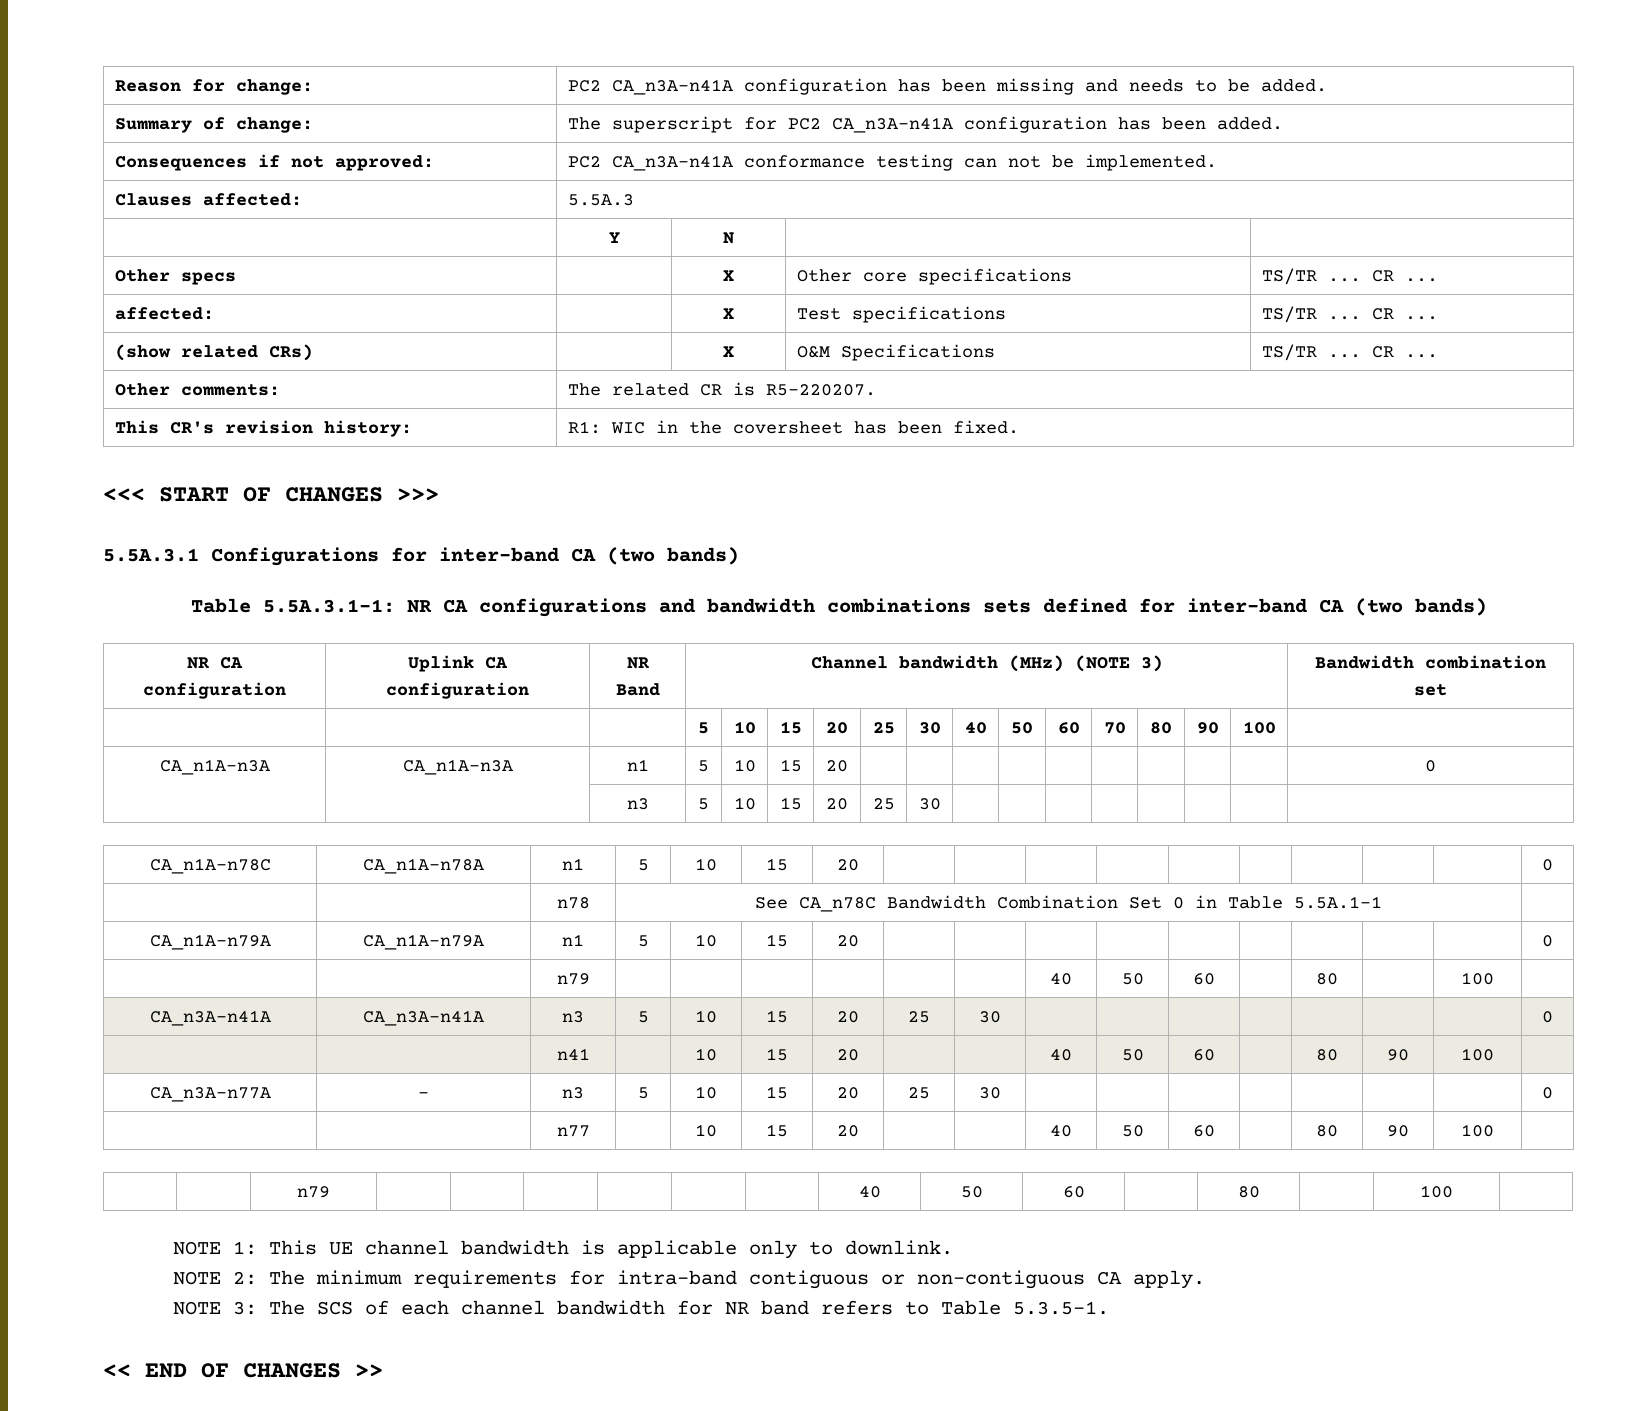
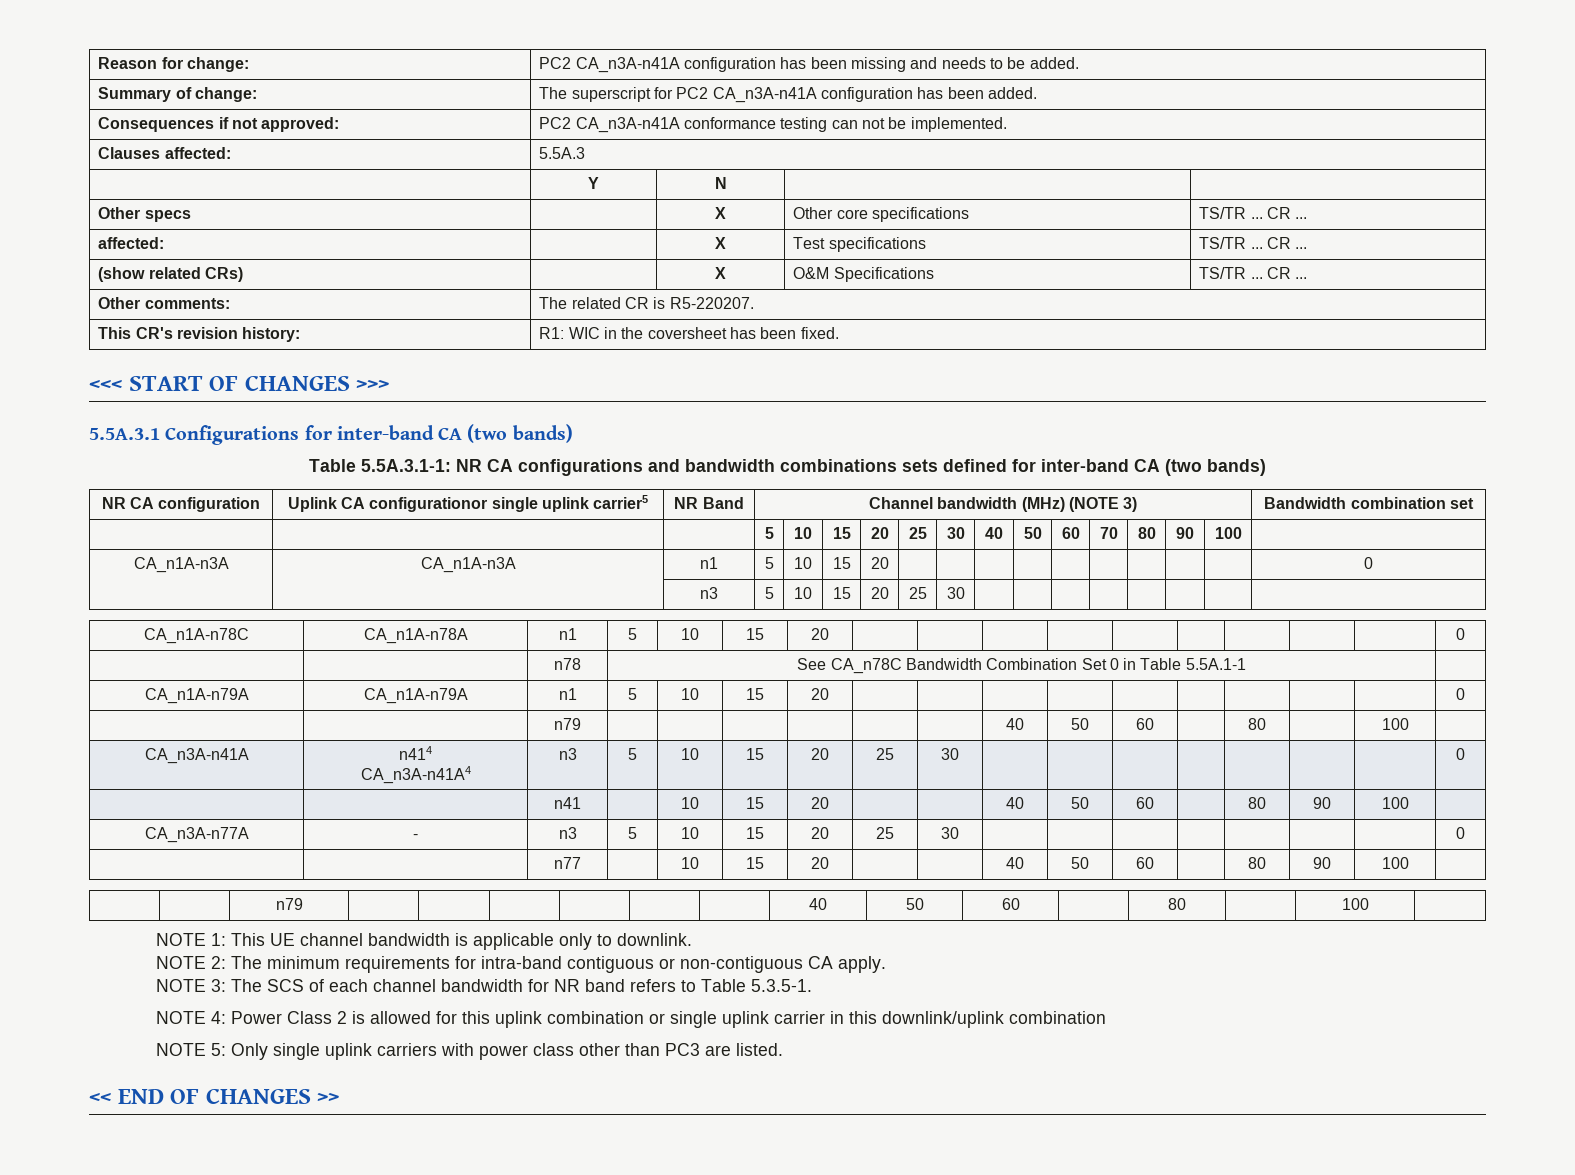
- NR CA configuration | Uplink CA configuration | NR Band | Channel bandwidth (MHz) (NOTE 3) | Bandwidth combination set
+ NR CA configuration | Uplink CA configurationor single uplink carrier5 | NR Band | Channel bandwidth (MHz) (NOTE 3) | Bandwidth combination set
- CA_n3A-n41A | CA_n3A-n41A | n3 | 5 | 10 | 15 | 20 | 25 | 30 | | | | | | | | 0
+ CA_n3A-n41A | n414
+ CA_n3A-n41A4 | n3 | 5 | 10 | 15 | 20 | 25 | 30 | | | | | | | | 0
+ NOTE 4: Power Class 2 is allowed for this uplink combination or single uplink carrier in this downlink/uplink combination
+ NOTE 5: Only single uplink carriers with power class other than PC3 are listed.

